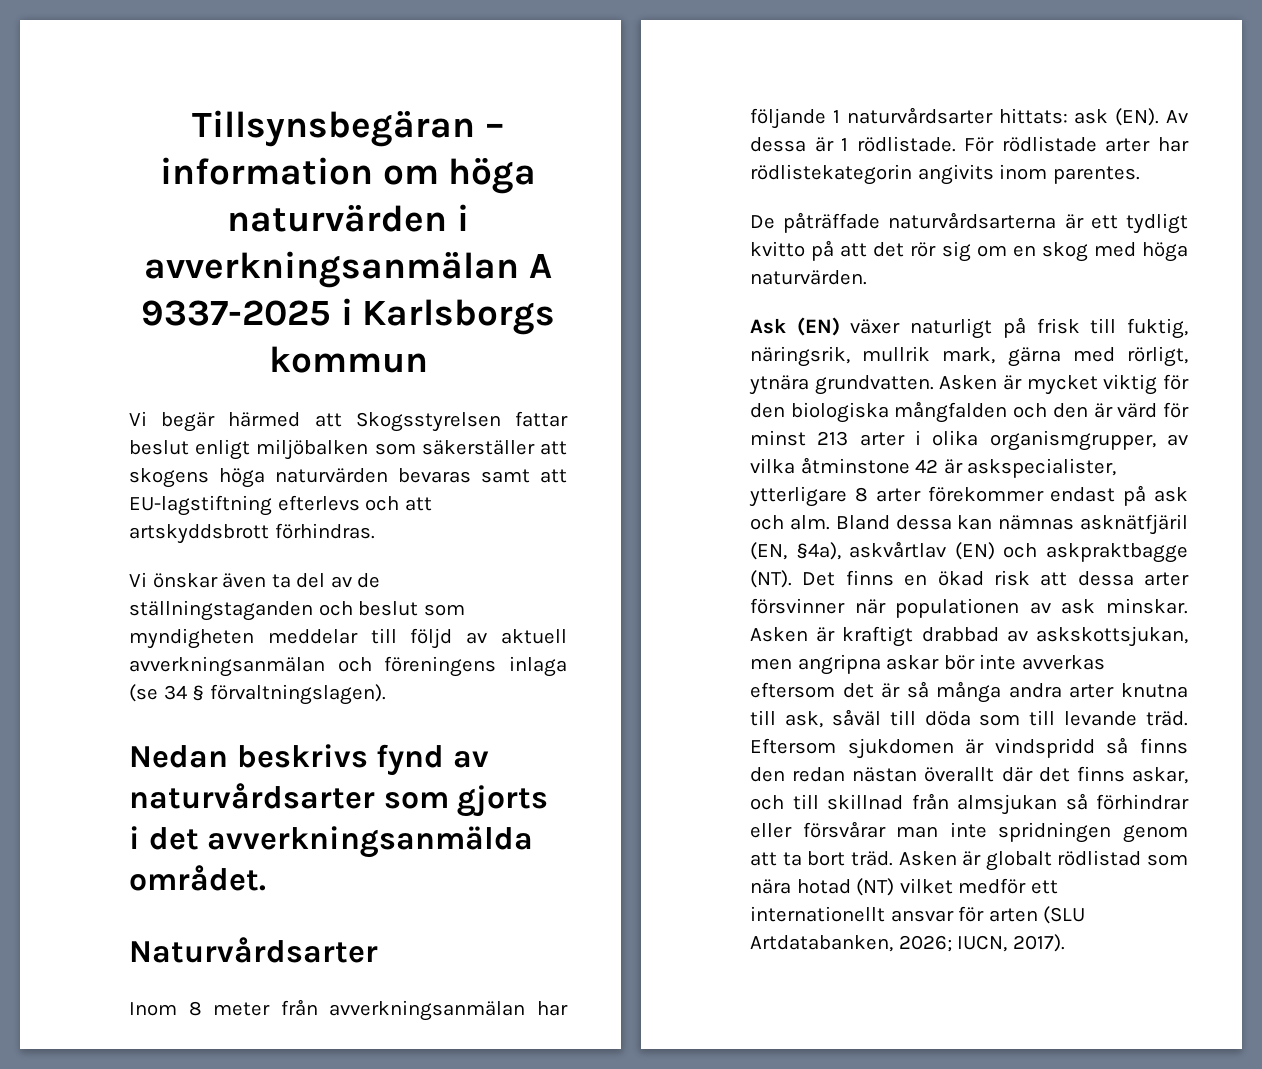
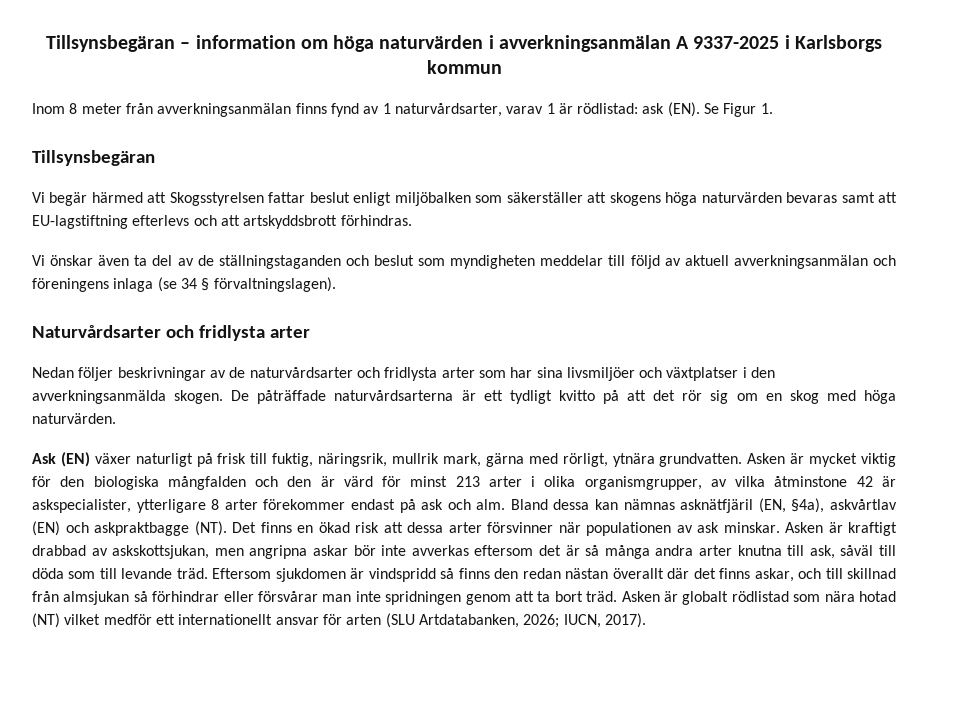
+ Inom 8 meter från avverkningsanmälan finns fynd av 1 naturvårdsarter, varav 1 är rödlistad: ask (EN). Se Figur 1.
+ Tillsynsbegäran
- Nedan beskrivs fynd av naturvårdsarter som gjorts i det avverkningsanmälda området.
- Naturvårdsarter
- Inom 8 meter från avverkningsanmälan har följande 1 naturvårdsarter hittats: ask (EN). Av dessa är 1 rödlistade. För rödlistade arter har rödlistekategorin angivits inom parentes.
- De påträffade naturvårdsarterna är ett tydligt kvitto på att det rör sig om en skog med höga naturvärden.
+ Naturvårdsarter och fridlysta arter
+ Nedan följer beskrivningar av de naturvårdsarter och fridlysta arter som har sina livsmiljöer och växtplatser i den avverkningsanmälda skogen. De påträffade naturvårdsarterna är ett tydligt kvitto på att det rör sig om en skog med höga naturvärden.

